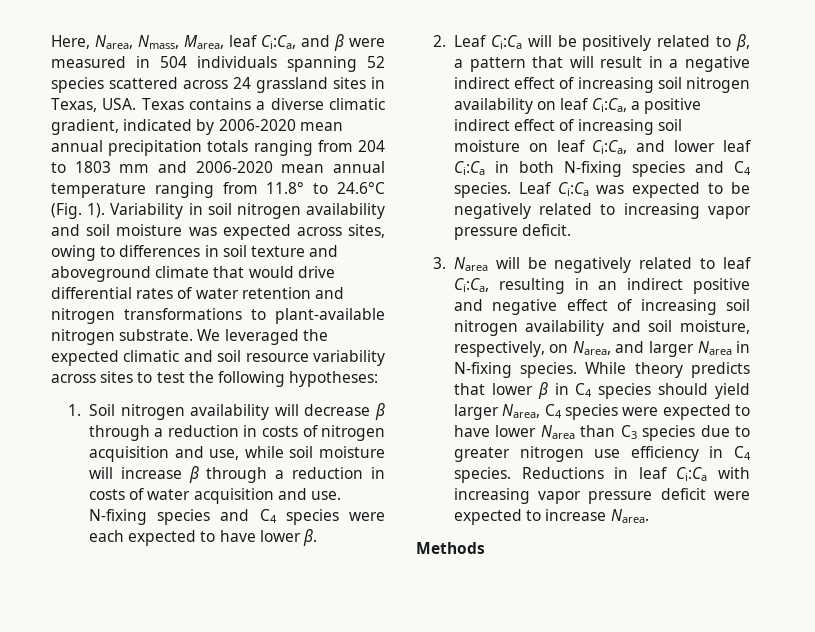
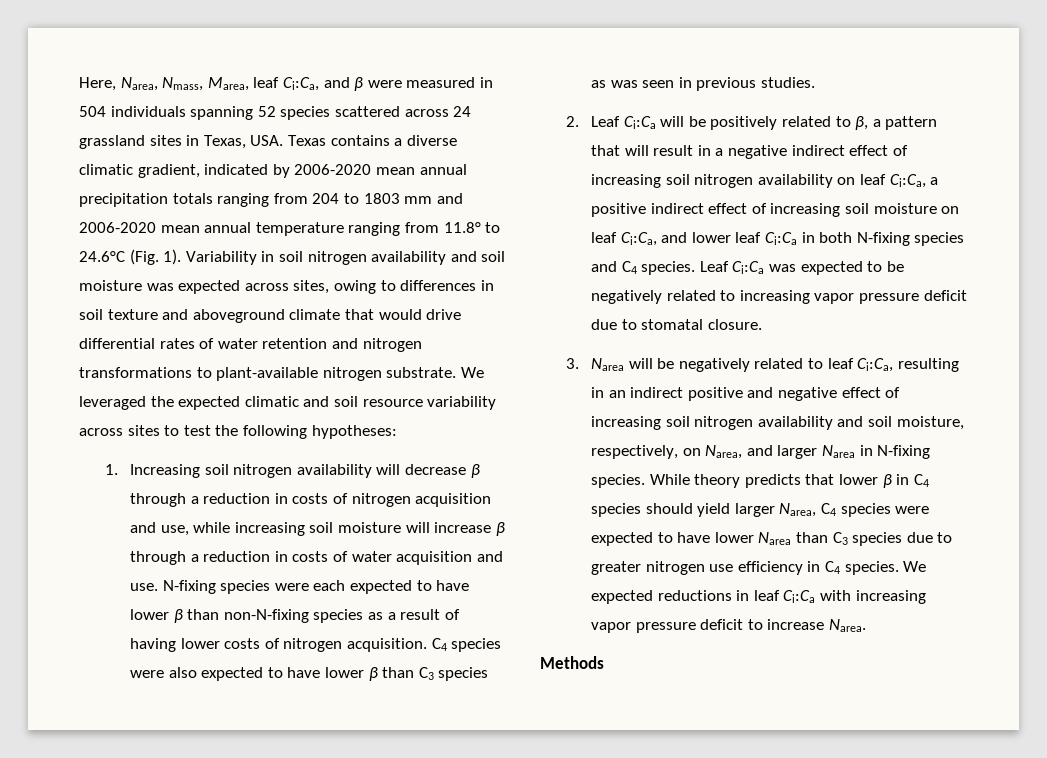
- 1. Soil nitrogen availability will decrease β through a reduction in costs of nitrogen acquisition and use, while soil moisture will increase β through a reduction in costs of water acquisition and use.
+ 1. Increasing soil nitrogen availability will decrease β through a reduction in costs of nitrogen acquisition and use, while increasing soil moisture will increase β through a reduction in costs of water acquisition and use.
- N-fixing species and C4 species were each expected to have lower β.
+ N-fixing species were each expected to have lower β than non-N-fixing species as a result of having lower costs of nitrogen acquisition. C4 species were also expected to have lower β than C3 species as was seen in previous studies.
- Leaf Ci:Ca was expected to be negatively related to increasing vapor pressure deficit.
+ Leaf Ci:Ca was expected to be negatively related to increasing vapor pressure deficit due to stomatal closure.
- Reductions in leaf Ci:Ca with increasing vapor pressure deficit were expected to increase Narea.
+ We expected reductions in leaf Ci:Ca with increasing vapor pressure deficit to increase Narea.

